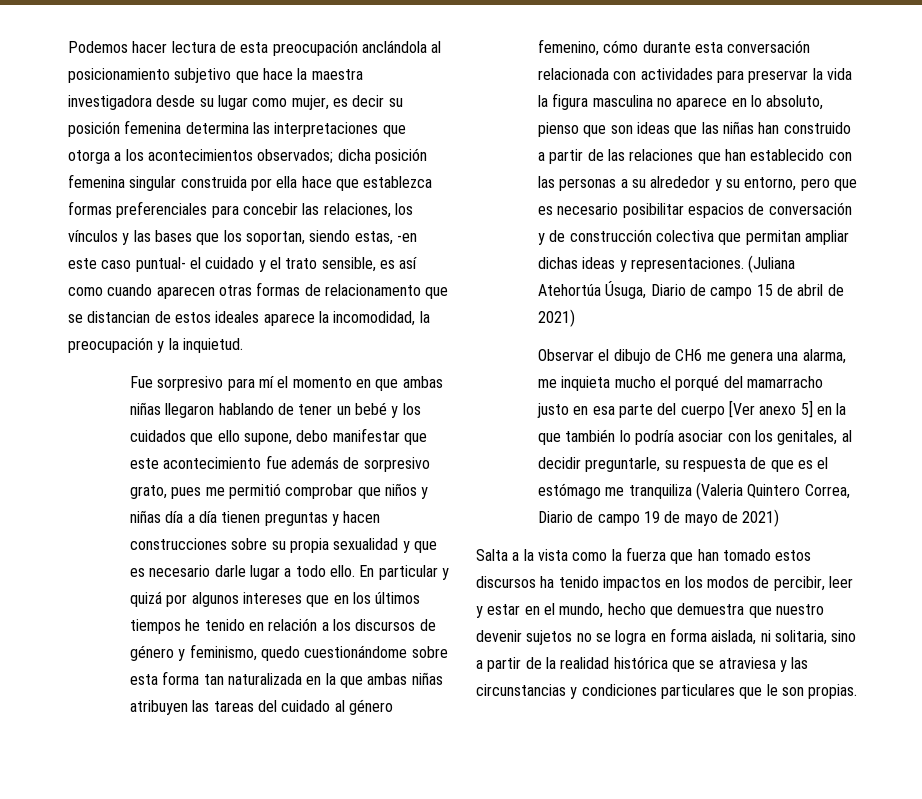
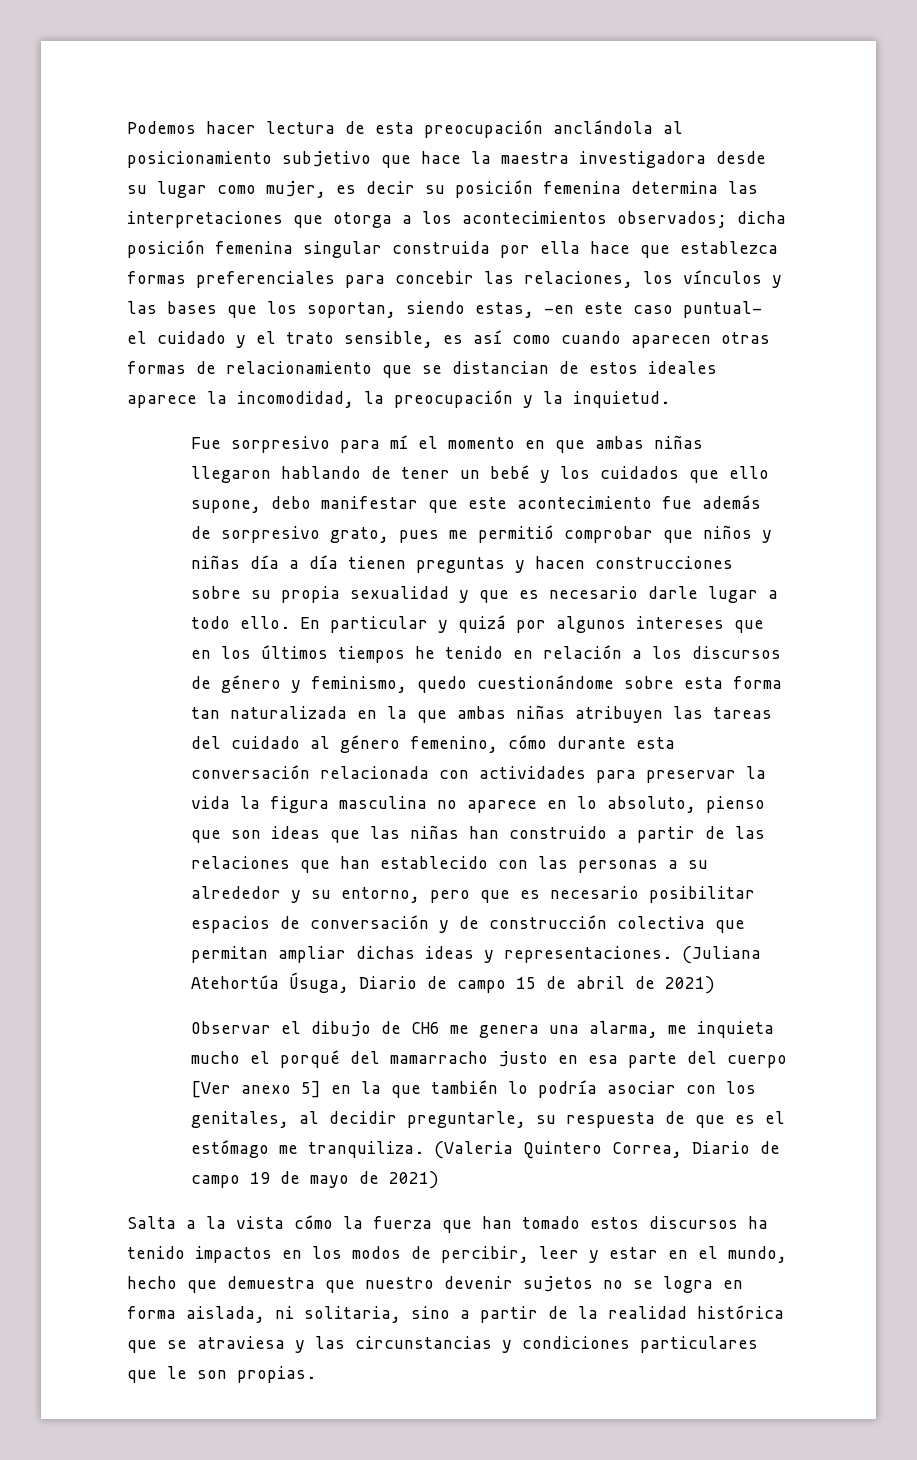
- dicha posición femenina singular construida por ella hace que establezca formas preferenciales para concebir las relaciones, los vínculos y las bases que los soportan, siendo estas, -en este caso puntual- el cuidado y el trato sensible, es así como cuando aparecen otras formas de relacionamento que se distancian de estos ideales aparece la incomodidad, la preocupación y la inquietud.
+ dicha posición femenina singular construida por ella hace que establezca formas preferenciales para concebir las relaciones, los vínculos y las bases que los soportan, siendo estas, -en este caso puntual- el cuidado y el trato sensible, es así como cuando aparecen otras formas de relacionamiento que se distancian de estos ideales aparece la incomodidad, la preocupación y la inquietud.
- Observar el dibujo de CH6 me genera una alarma, me inquieta mucho el porqué del mamarracho justo en esa parte del cuerpo [Ver anexo 5] en la que también lo podría asociar con los genitales, al decidir preguntarle, su respuesta de que es el estómago me tranquiliza (Valeria Quintero Correa, Diario de campo 19 de mayo de 2021)
+ Observar el dibujo de CH6 me genera una alarma, me inquieta mucho el porqué del mamarracho justo en esa parte del cuerpo [Ver anexo 5] en la que también lo podría asociar con los genitales, al decidir preguntarle, su respuesta de que es el estómago me tranquiliza. (Valeria Quintero Correa, Diario de campo 19 de mayo de 2021)
- Salta a la vista como la fuerza que han tomado estos discursos ha tenido impactos en los modos de percibir, leer y estar en el mundo, hecho que demuestra que nuestro devenir sujetos no se logra en forma aislada, ni solitaria, sino a partir de la realidad histórica que se atraviesa y las circunstancias y condiciones particulares que le son propias.
+ Salta a la vista cómo la fuerza que han tomado estos discursos ha tenido impactos en los modos de percibir, leer y estar en el mundo, hecho que demuestra que nuestro devenir sujetos no se logra en forma aislada, ni solitaria, sino a partir de la realidad histórica que se atraviesa y las circunstancias y condiciones particulares que le son propias.

